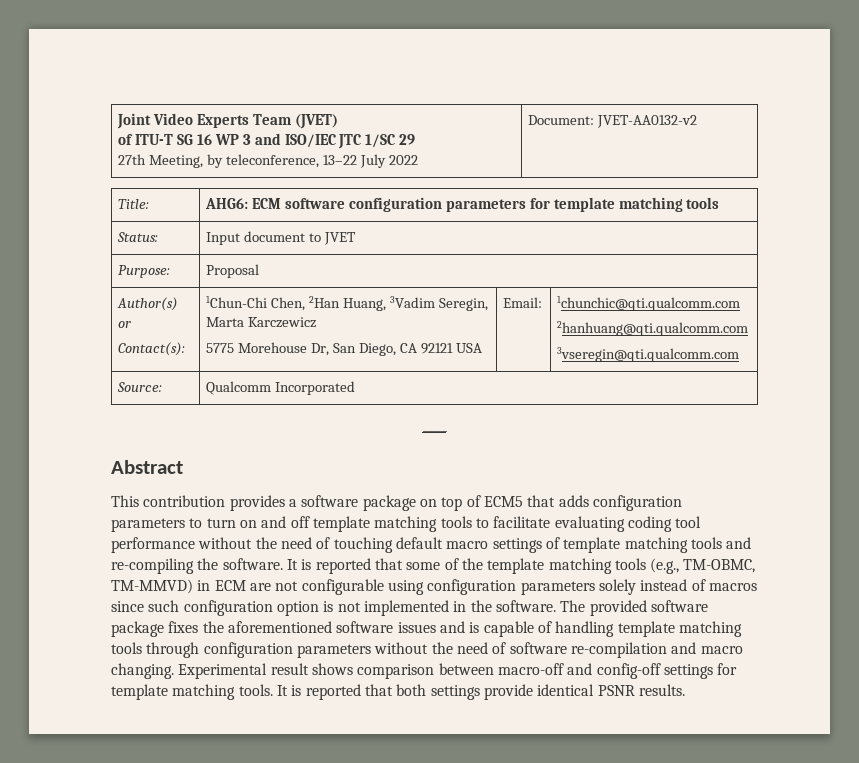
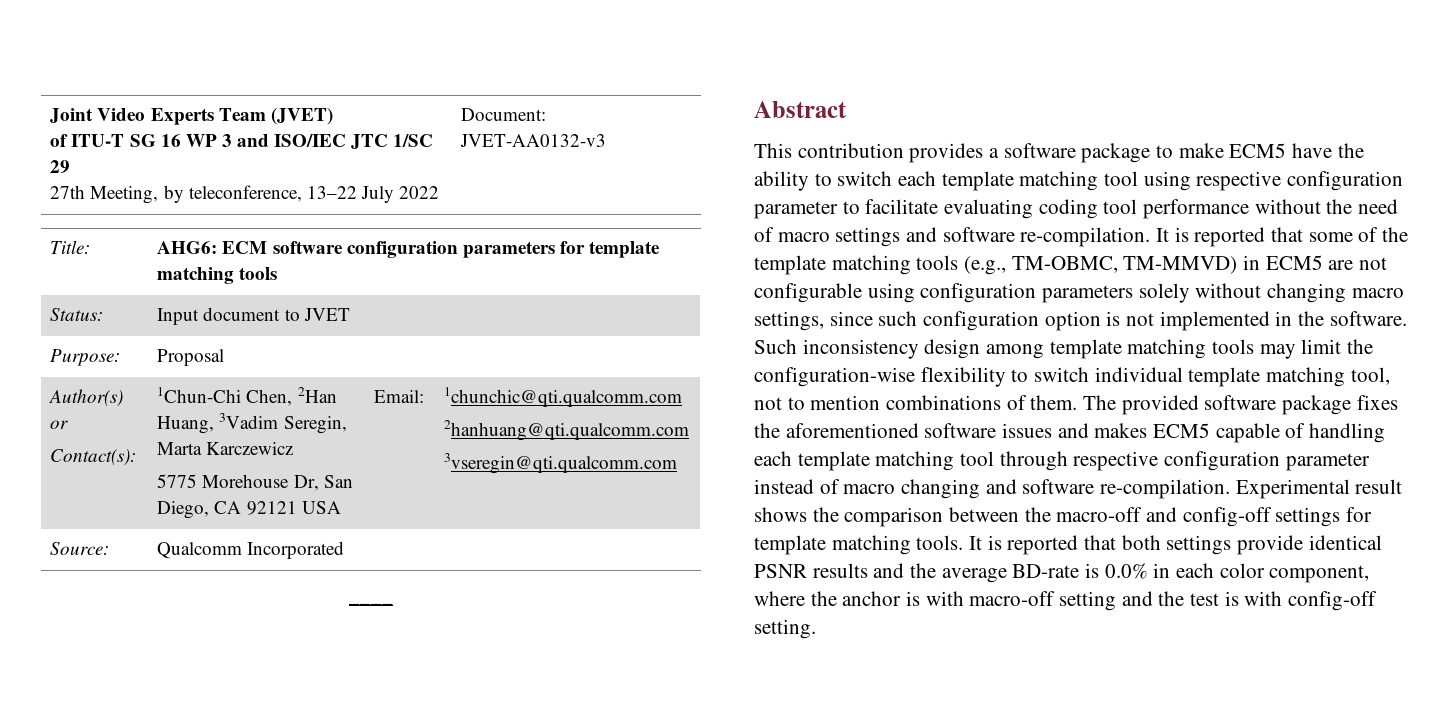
  Joint Video Experts Team (JVET)
  of ITU-T SG 16 WP 3 and ISO/IEC JTC 1/SC 29
- 27th Meeting, by teleconference, 13–22 July 2022 | Document: JVET-AA0132-v2
+ 27th Meeting, by teleconference, 13–22 July 2022 | Document: JVET-AA0132-v3
- This contribution provides a software package on top of ECM5 that adds configuration parameters to turn on and off template matching tools to facilitate evaluating coding tool performance without the need of touching default macro settings of template matching tools and re-compiling the software.
+ This contribution provides a software package to make ECM5 have the ability to switch each template matching tool using respective configuration parameter to facilitate evaluating coding tool performance without the need of macro settings and software re-compilation.
- It is reported that some of the template matching tools (e.g., TM-OBMC, TM-MMVD) in ECM are not configurable using configuration parameters solely instead of macros since such configuration option is not implemented in the software.
+ It is reported that some of the template matching tools (e.g., TM-OBMC, TM-MMVD) in ECM5 are not configurable using configuration parameters solely without changing macro settings, since such configuration option is not implemented in the software.
+ Such inconsistency design among template matching tools may limit the configuration-wise flexibility to switch individual template matching tool, not to mention combinations of them.
- The provided software package fixes the aforementioned software issues and is capable of handling template matching tools through configuration parameters without the need of software re-compilation and macro changing.
+ The provided software package fixes the aforementioned software issues and makes ECM5 capable of handling each template matching tool through respective configuration parameter instead of macro changing and software re-compilation.
- Experimental result shows comparison between macro-off and config-off settings for template matching tools.
+ Experimental result shows the comparison between the macro-off and config-off settings for template matching tools.
- It is reported that both settings provide identical PSNR results.
+ It is reported that both settings provide identical PSNR results and the average BD-rate is 0.0% in each color component, where the anchor is with macro-off setting and the test is with config-off setting.

